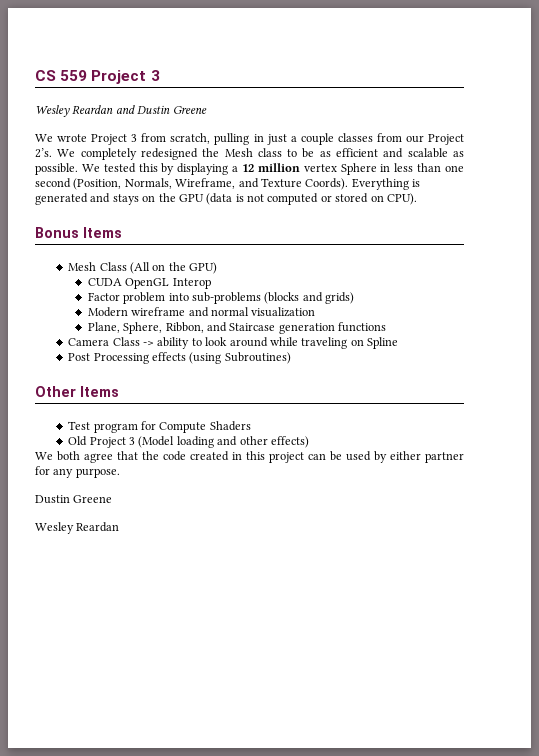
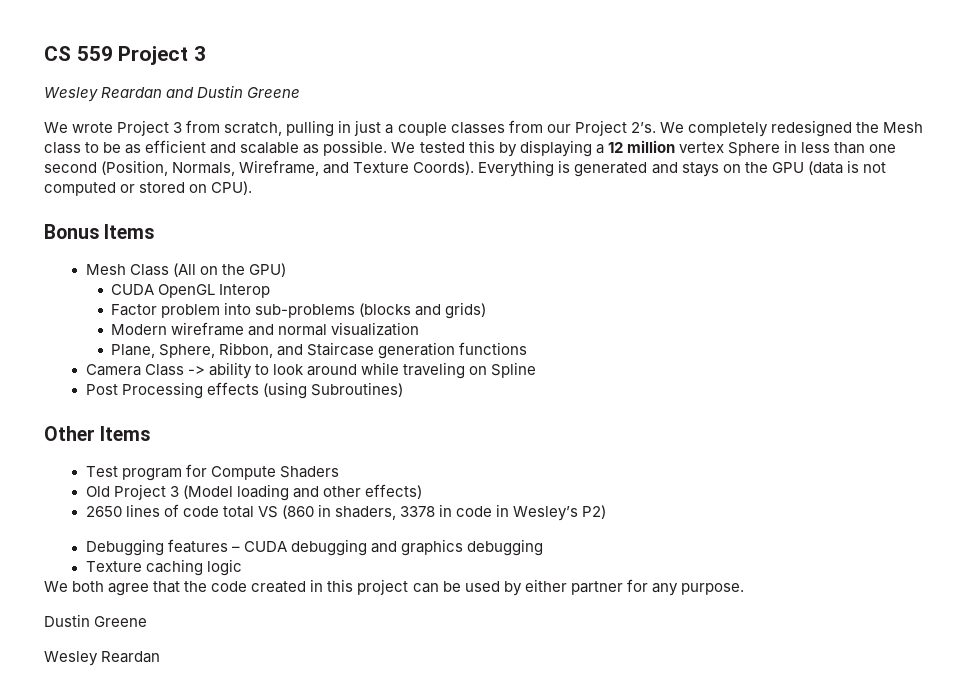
+ 2650 lines of code total VS (860 in shaders, 3378 in code in Wesley’s P2)
+ Debugging features – CUDA debugging and graphics debugging
+ Texture caching logic

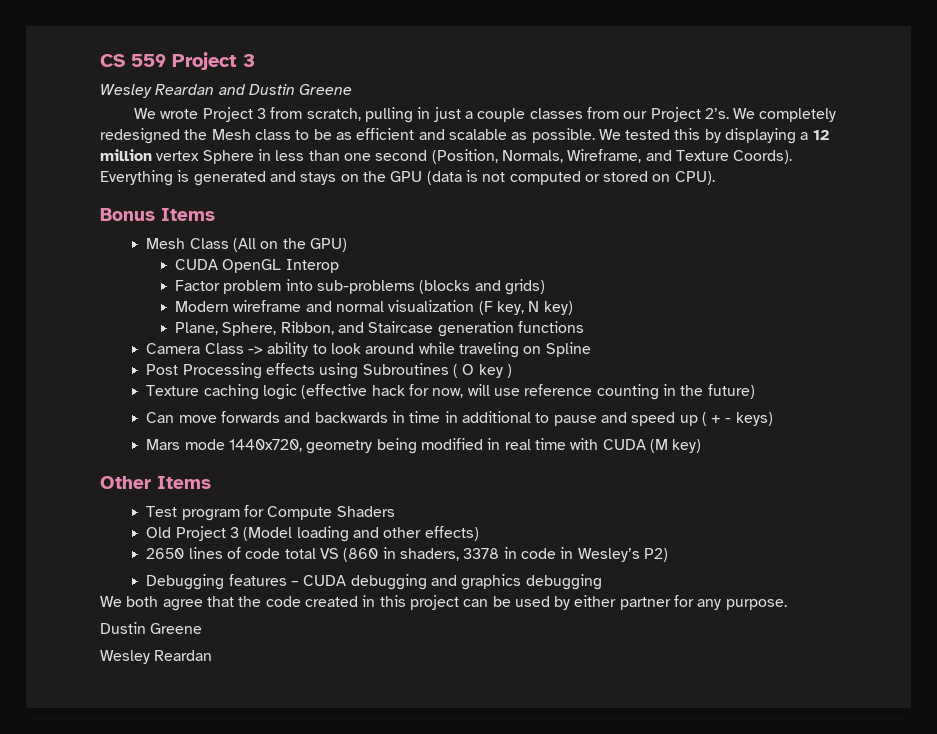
- Modern wireframe and normal visualization
+ Modern wireframe and normal visualization (F key, N key)
- Post Processing effects (using Subroutines)
+ Post Processing effects using Subroutines ( O key )
+ Texture caching logic (effective hack for now, will use reference counting in the future)
+ Can move forwards and backwards in time in additional to pause and speed up ( + - keys)
+ Mars mode 1440x720, geometry being modified in real time with CUDA (M key)
- Texture caching logic

